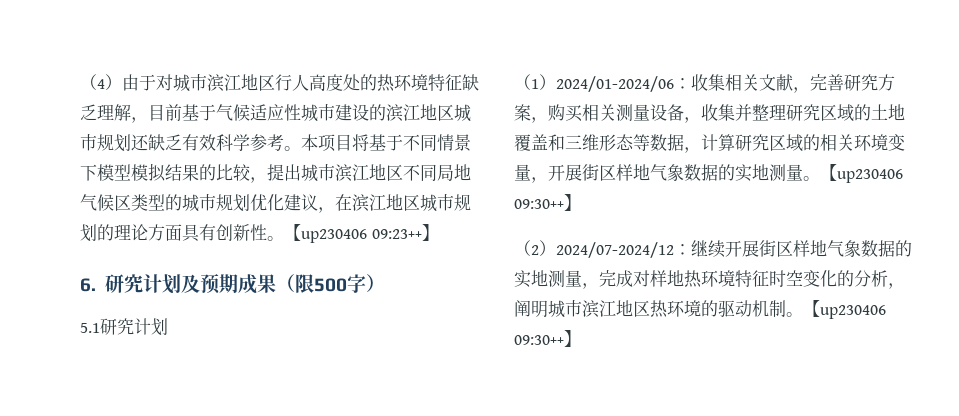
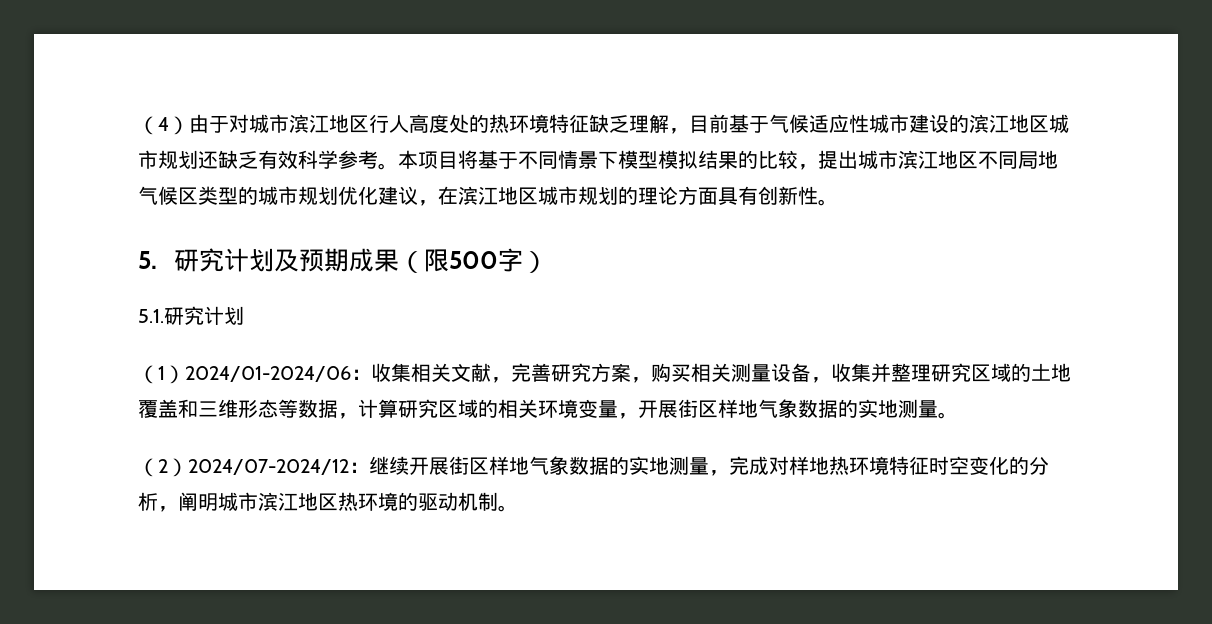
- 本项目将基于不同情景下模型模拟结果的比较，提出城市滨江地区不同局地气候区类型的城市规划优化建议，在滨江地区城市规划的理论方面具有创新性。【up230406 09:23++】
- 6.研究计划及预期成果（限500字）
+ 本项目将基于不同情景下模型模拟结果的比较，提出城市滨江地区不同局地气候区类型的城市规划优化建议，在滨江地区城市规划的理论方面具有创新性。
+ 5.研究计划及预期成果（限500字）
- 5.1研究计划
+ 5.1.研究计划
- （1）2024/01-2024/06：收集相关文献，完善研究方案，购买相关测量设备，收集并整理研究区域的土地覆盖和三维形态等数据，计算研究区域的相关环境变量，开展街区样地气象数据的实地测量。【up230406 09:30++】
+ （1）2024/01-2024/06：收集相关文献，完善研究方案，购买相关测量设备，收集并整理研究区域的土地覆盖和三维形态等数据，计算研究区域的相关环境变量，开展街区样地气象数据的实地测量。
- （2）2024/07-2024/12：继续开展街区样地气象数据的实地测量，完成对样地热环境特征时空变化的分析，阐明城市滨江地区热环境的驱动机制。【up230406 09:30++】
+ （2）2024/07-2024/12：继续开展街区样地气象数据的实地测量，完成对样地热环境特征时空变化的分析，阐明城市滨江地区热环境的驱动机制。

